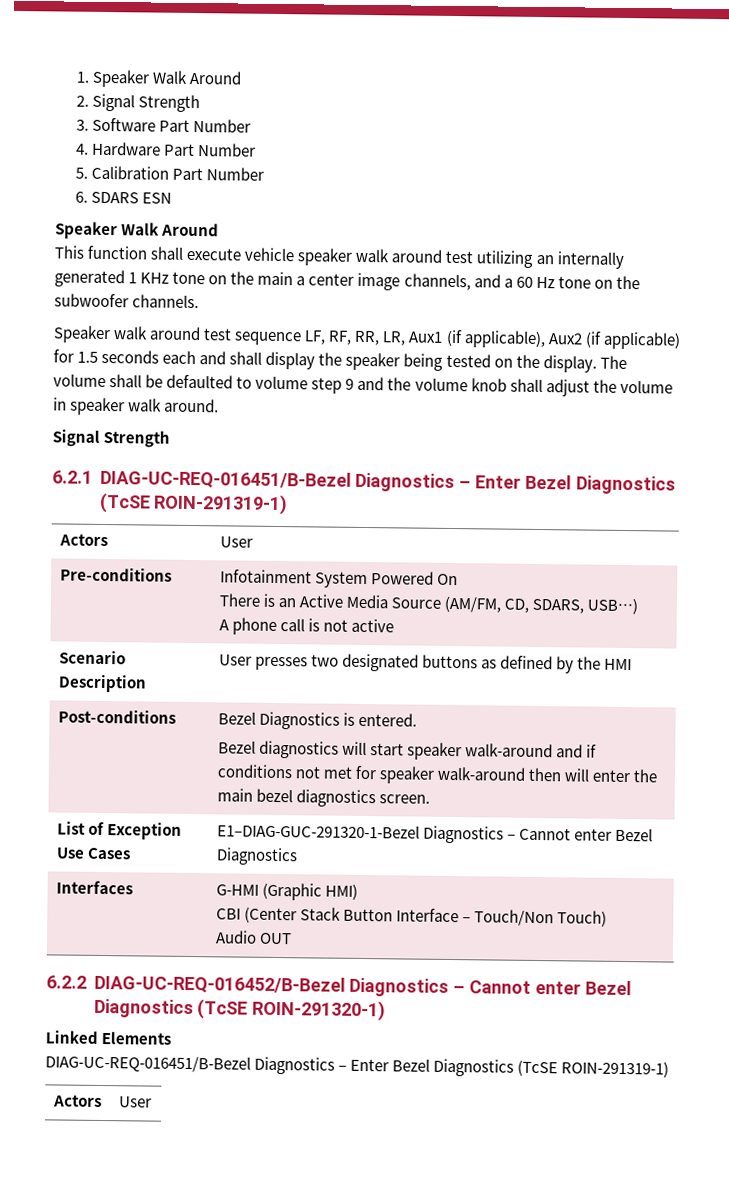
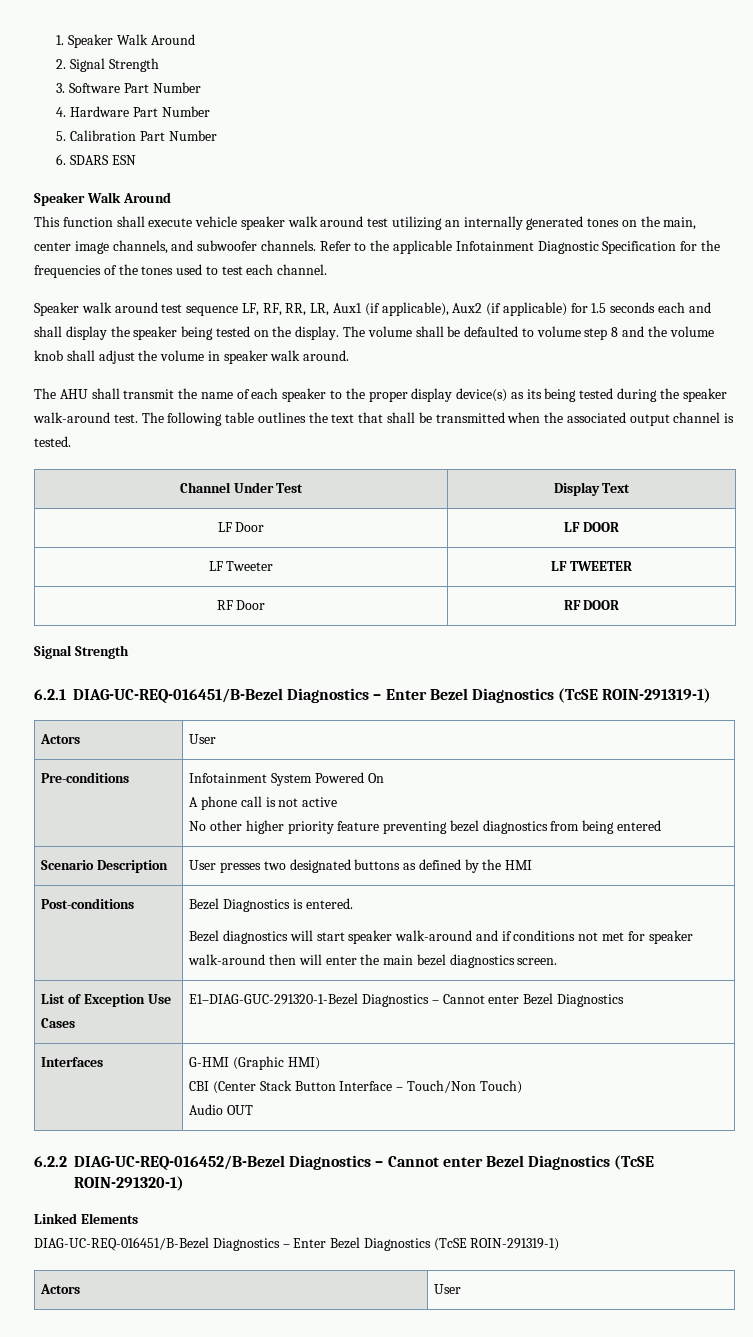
- This function shall execute vehicle speaker walk around test utilizing an internally generated 1 KHz tone on the main a center image channels, and a 60 Hz tone on the subwoofer channels.
+ This function shall execute vehicle speaker walk around test utilizing an internally generated tones on the main, center image channels, and subwoofer channels. Refer to the applicable Infotainment Diagnostic Specification for the frequencies of the tones used to test each channel.
- The volume shall be defaulted to volume step 9 and the volume knob shall adjust the volume in speaker walk around.
+ The volume shall be defaulted to volume step 8 and the volume knob shall adjust the volume in speaker walk around.
+ The AHU shall transmit the name of each speaker to the proper display device(s) as its being tested during the speaker walk-around test. The following table outlines the text that shall be transmitted when the associated output channel is tested.
+ Channel Under Test | Display Text
+ LF Door | LF DOOR
+ LF Tweeter | LF TWEETER
+ RF Door | RF DOOR
  Pre-conditions | Infotainment System Powered On
- There is an Active Media Source (AM/FM, CD, SDARS, USB…)
  A phone call is not active
+ No other higher priority feature preventing bezel diagnostics from being entered

